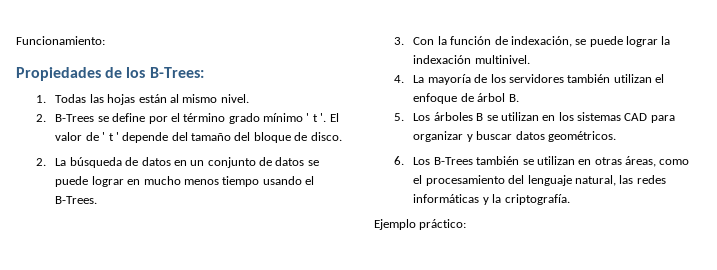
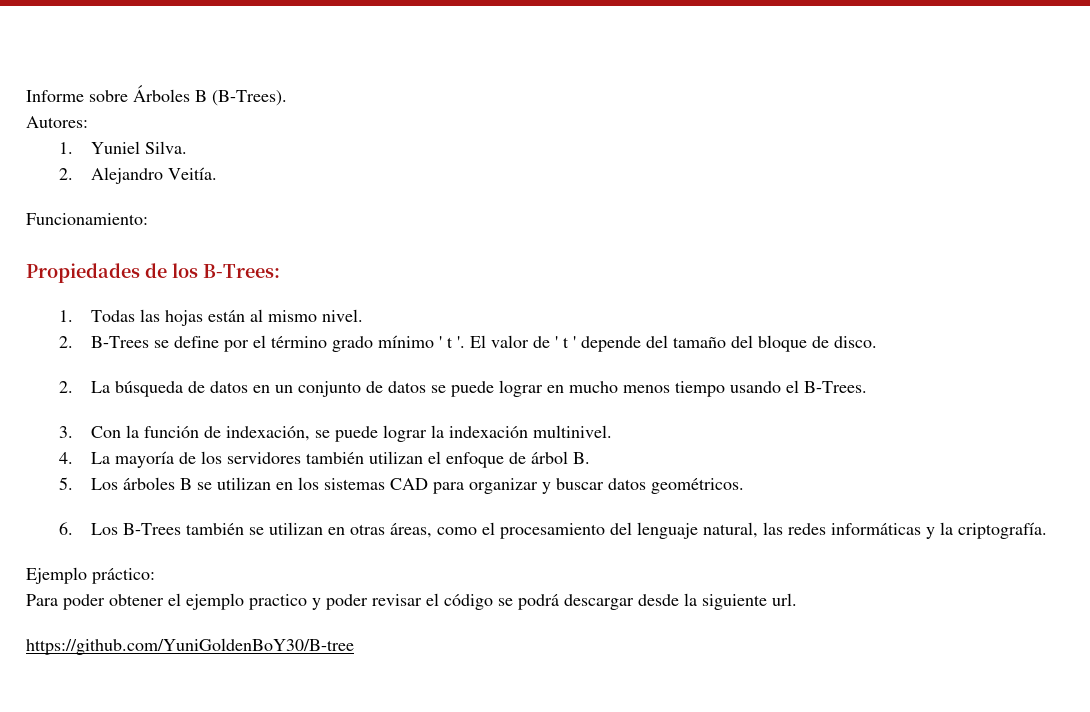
+ Informe sobre Árboles B (B-Trees).
+ Autores:
+ 1. Yuniel Silva.
+ 2. Alejandro Veitía.
+ Para poder obtener el ejemplo practico y poder revisar el código se podrá descargar desde la siguiente url.
+ https://github.com/YuniGoldenBoY30/B-tree

